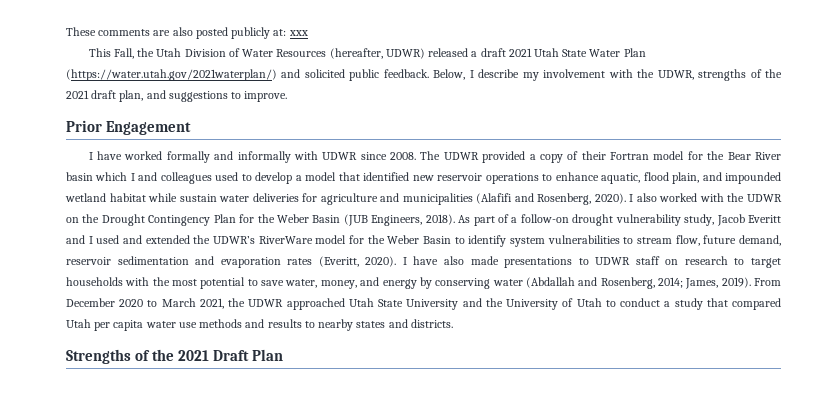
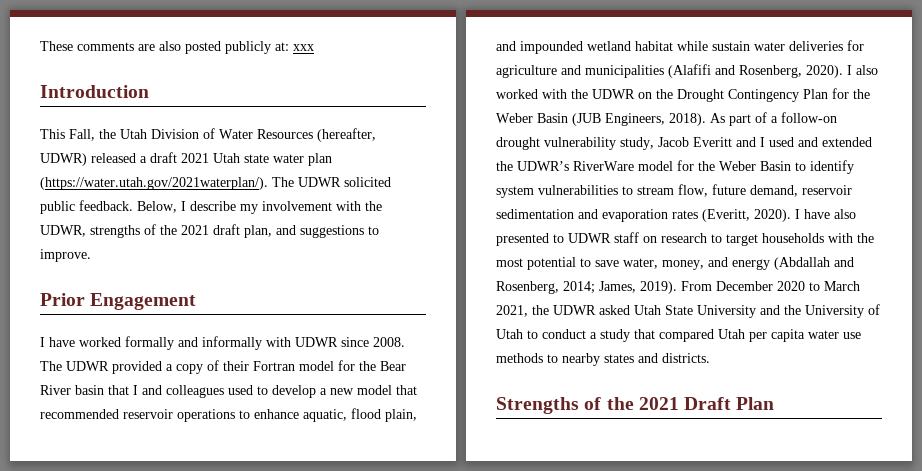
+ Introduction
- This Fall, the Utah Division of Water Resources (hereafter, UDWR) released a draft 2021 Utah State Water Plan (https://water.utah.gov/2021waterplan/) and solicited public feedback.
+ This Fall, the Utah Division of Water Resources (hereafter, UDWR) released a draft 2021 Utah state water plan (https://water.utah.gov/2021waterplan/). The UDWR solicited public feedback.
- The UDWR provided a copy of their Fortran model for the Bear River basin which I and colleagues used to develop a model that identified new reservoir operations to enhance aquatic, flood plain, and impounded wetland habitat while sustain water deliveries for agriculture and municipalities (Alafifi and Rosenberg, 2020).
+ The UDWR provided a copy of their Fortran model for the Bear River basin that I and colleagues used to develop a new model that recommended reservoir operations to enhance aquatic, flood plain, and impounded wetland habitat while sustain water deliveries for agriculture and municipalities (Alafifi and Rosenberg, 2020).
- I have also made presentations to UDWR staff on research to target households with the most potential to save water, money, and energy by conserving water (Abdallah and Rosenberg, 2014; James, 2019).
+ I have also presented to UDWR staff on research to target households with the most potential to save water, money, and energy (Abdallah and Rosenberg, 2014; James, 2019).
- From December 2020 to March 2021, the UDWR approached Utah State University and the University of Utah to conduct a study that compared Utah per capita water use methods and results to nearby states and districts.
+ From December 2020 to March 2021, the UDWR asked Utah State University and the University of Utah to conduct a study that compared Utah per capita water use methods to nearby states and districts.

